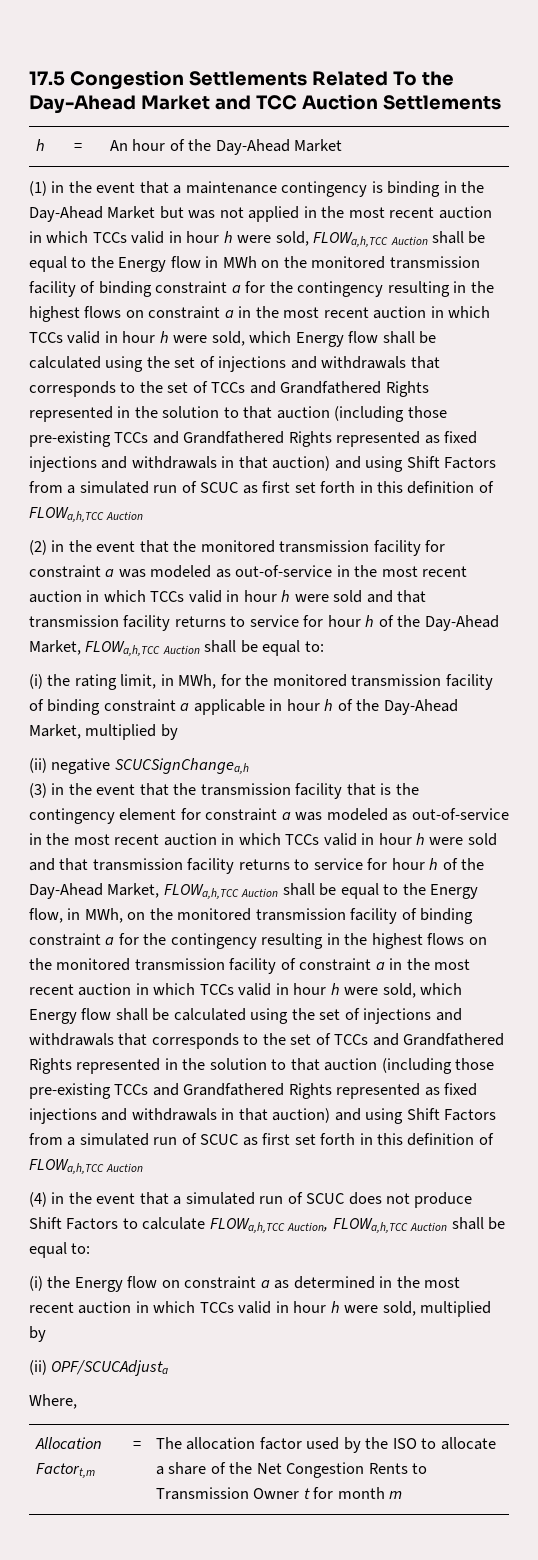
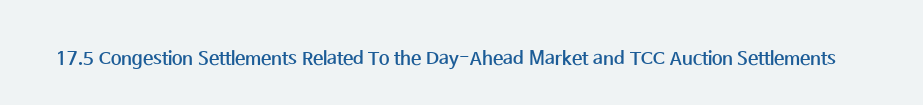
- h | = | An hour of the Day-Ahead Market
- (1) in the event that a maintenance contingency is binding in the Day-Ahead Market but was not applied in the most recent auction in which TCCs valid in hour h were sold, FLOWa,h,TCC Auction shall be equal to the Energy flow in MWh on the monitored transmission facility of binding constraint a for the contingency resulting in the highest flows on constraint a in the most recent auction in which TCCs valid in hour h were sold, which Energy flow shall be calculated using the set of injections and withdrawals that corresponds to the set of TCCs and Grandfathered Rights represented in the solution to that auction (including those pre-existing TCCs and Grandfathered Rights represented as fixed injections and withdrawals in that auction) and using Shift Factors from a simulated run of SCUC as first set forth in this definition of FLOWa,h,TCC Auction
- (2) in the event that the monitored transmission facility for constraint a was modeled as out-of-service in the most recent auction in which TCCs valid in hour h were sold and that transmission facility returns to service for hour h of the Day-Ahead Market, FLOWa,h,TCC Auction shall be equal to:
- (i) the rating limit, in MWh, for the monitored transmission facility of binding constraint a applicable in hour h of the Day-Ahead Market, multiplied by
- (ii) negative SCUCSignChangea,h
- (3) in the event that the transmission facility that is the contingency element for constraint a was modeled as out-of-service in the most recent auction in which TCCs valid in hour h were sold and that transmission facility returns to service for hour h of the Day-Ahead Market, FLOWa,h,TCC Auction shall be equal to the Energy flow, in MWh, on the monitored transmission facility of binding constraint a for the contingency resulting in the highest flows on the monitored transmission facility of constraint a in the most recent auction in which TCCs valid in hour h were sold, which Energy flow shall be calculated using the set of injections and withdrawals that corresponds to the set of TCCs and Grandfathered Rights represented in the solution to that auction (including those pre-existing TCCs and Grandfathered Rights represented as fixed injections and withdrawals in that auction) and using Shift Factors from a simulated run of SCUC as first set forth in this definition of FLOWa,h,TCC Auction
- (4) in the event that a simulated run of SCUC does not produce Shift Factors to calculate FLOWa,h,TCC Auction, FLOWa,h,TCC Auction shall be equal to:
- (i) the Energy flow on constraint a as determined in the most recent auction in which TCCs valid in hour h were sold, multiplied by
- (ii) OPF/SCUCAdjusta
- Where,
- Allocation Factort,m | = | The allocation factor used by the ISO to allocate a share of the Net Congestion Rents to Transmission Owner t for month m

